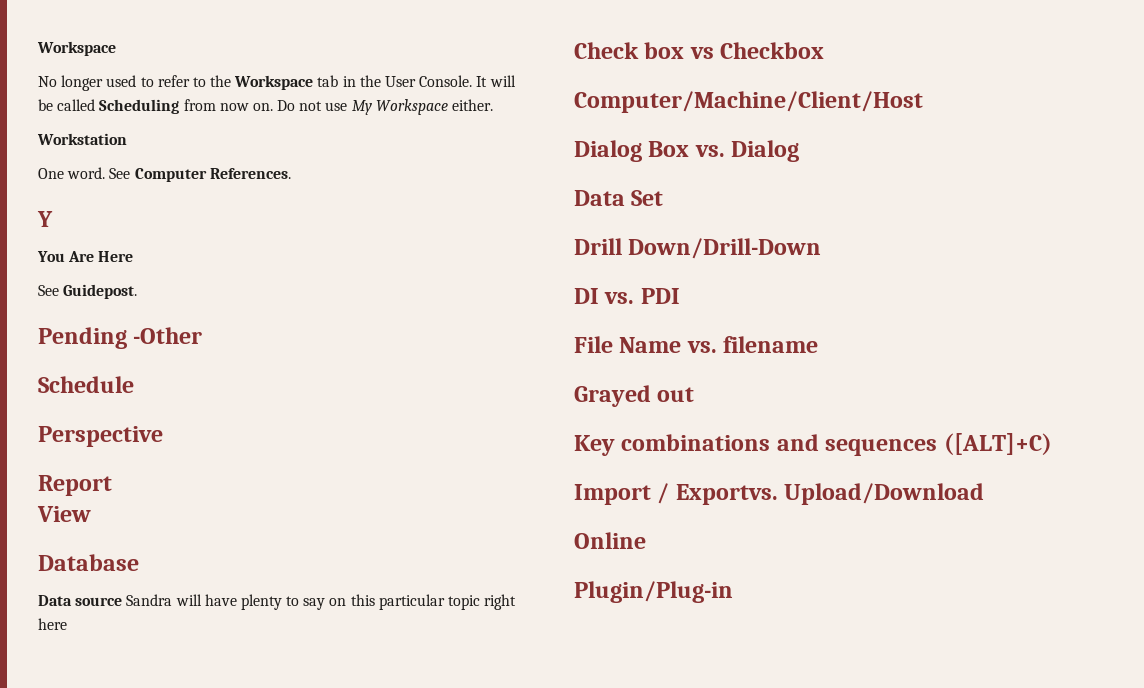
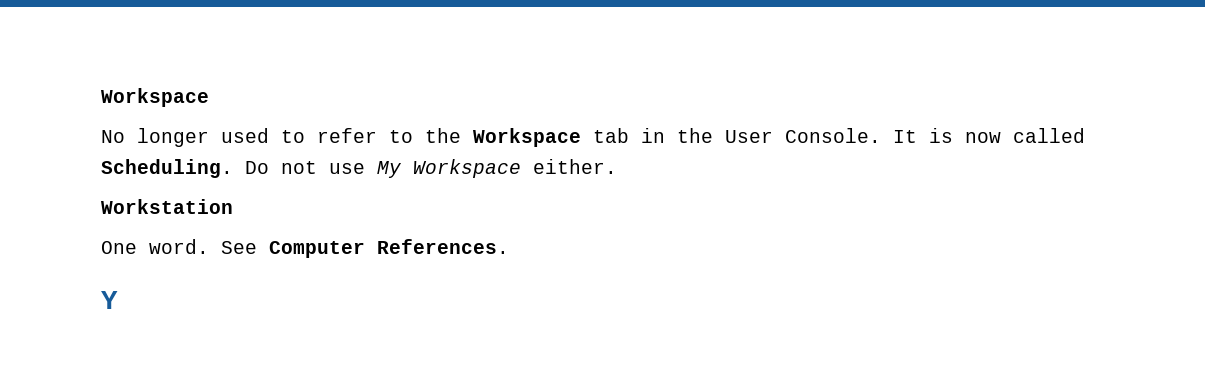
- It will be called Scheduling from now on.
+ It is now called Scheduling.
- You Are Here
- See Guidepost.
- Pending -Other
- Schedule
- Perspective
- Report
- View
- Database
- Data source Sandra will have plenty to say on this particular topic right here
- Check box vs Checkbox
- Computer/Machine/Client/Host
- Dialog Box vs. Dialog
- Data Set
- Drill Down/Drill-Down
- DI vs. PDI
- File Name vs. filename
- Grayed out
- Key combinations and sequences ([ALT]+C)
- Import / Exportvs. Upload/Download
- Online
- Plugin/Plug-in

